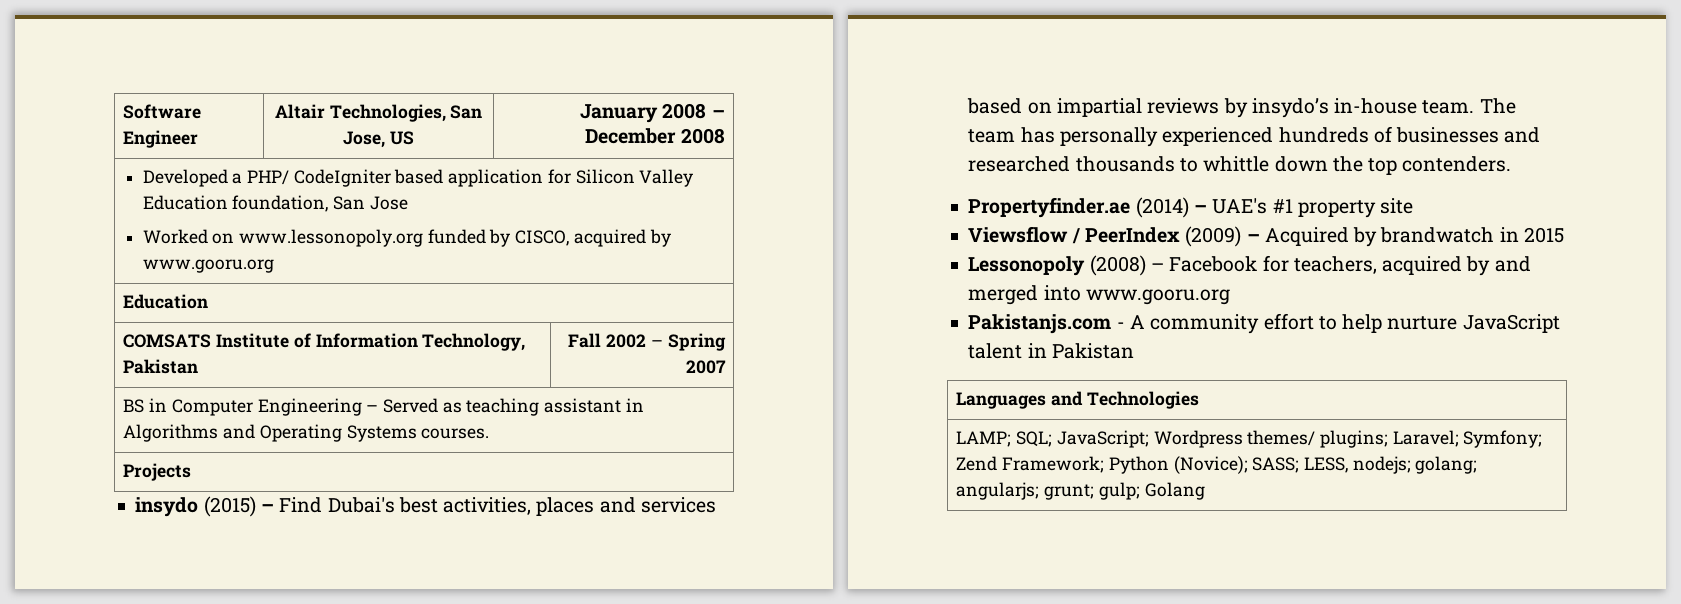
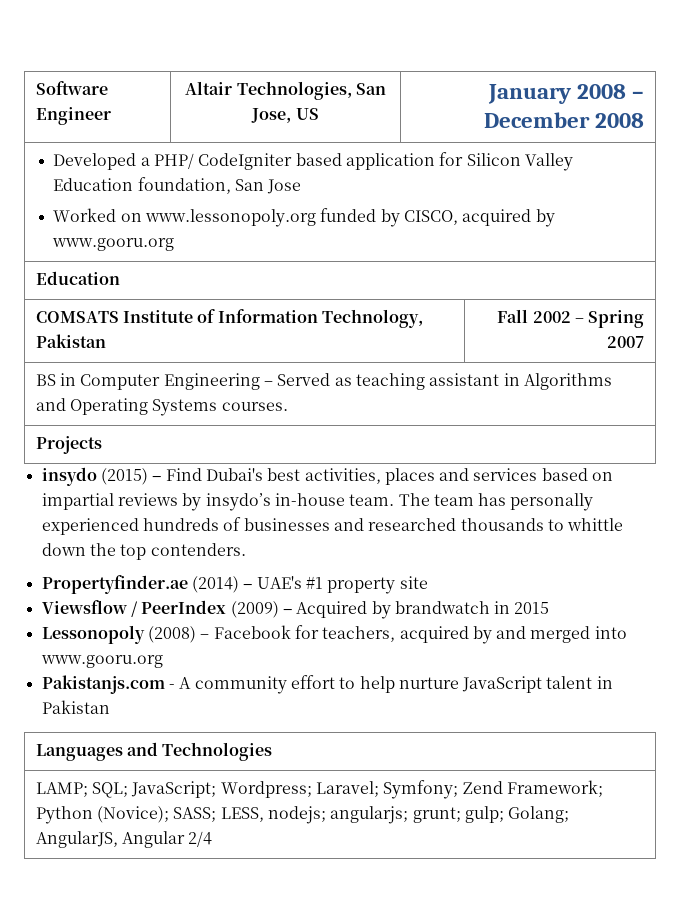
- LAMP; SQL; JavaScript; Wordpress themes/ plugins; Laravel; Symfony; Zend Framework; Python (Novice); SASS; LESS, nodejs; golang; angularjs; grunt; gulp; Golang
+ LAMP; SQL; JavaScript; Wordpress; Laravel; Symfony; Zend Framework; Python (Novice); SASS; LESS, nodejs; angularjs; grunt; gulp; Golang; AngularJS, Angular 2/4

